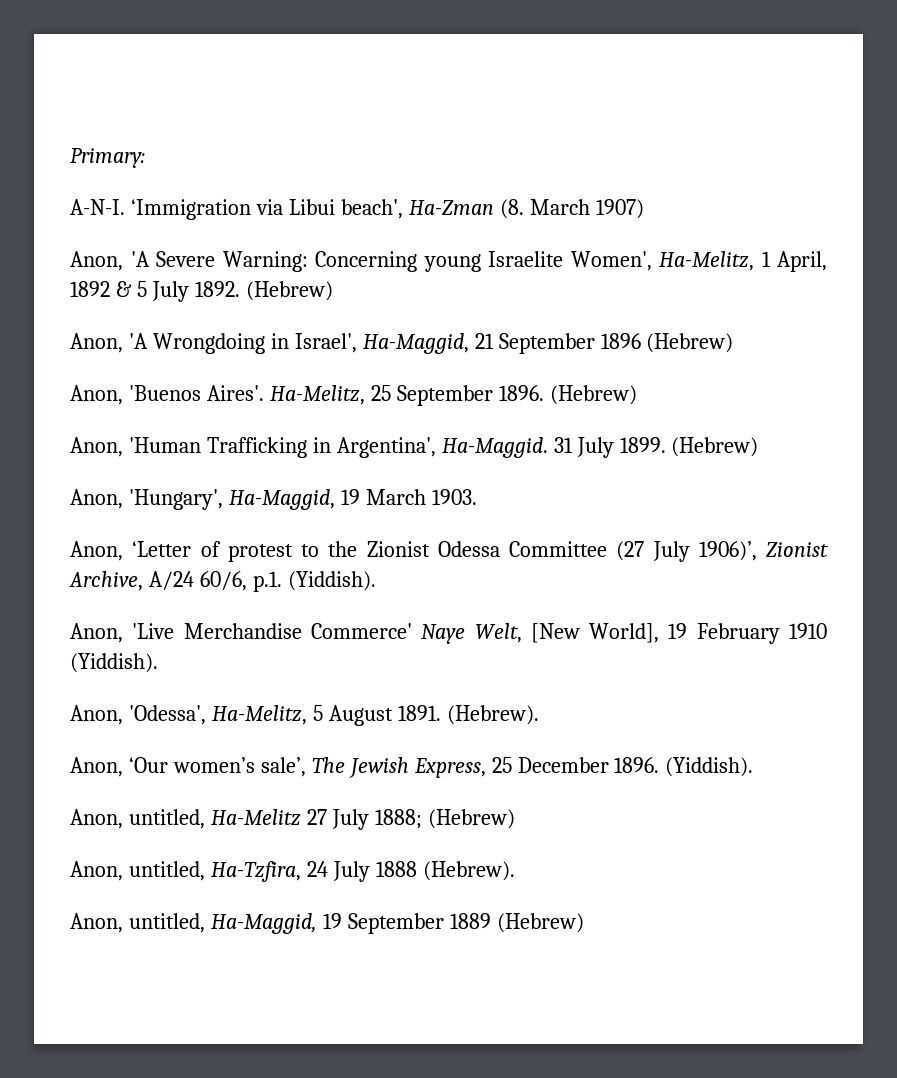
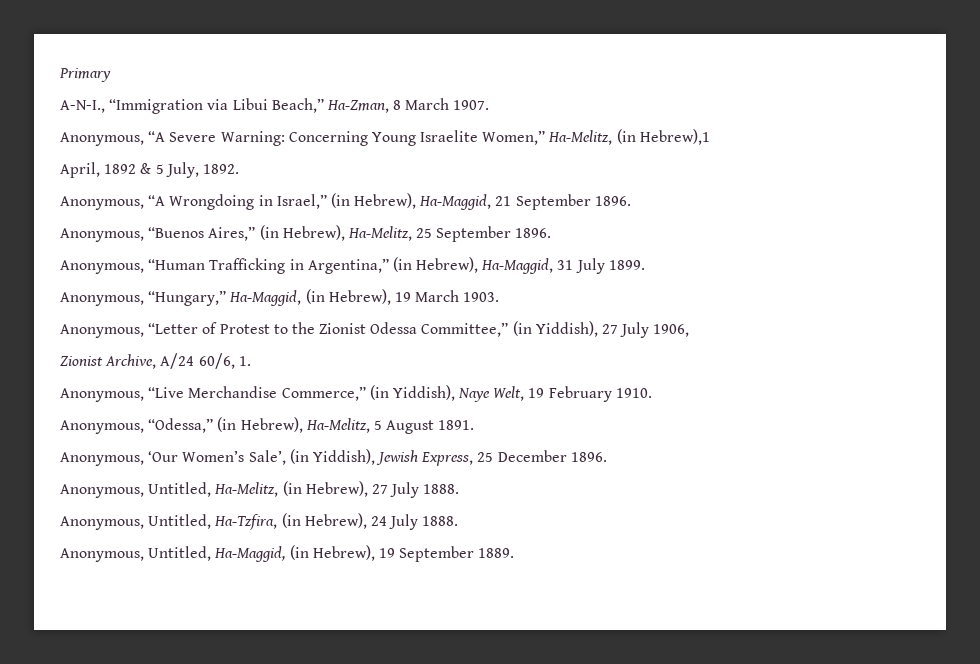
- Primary:
- A-N-I. ‘Immigration via Libui beach', Ha-Zman (8. March 1907)
- Anon, 'A Severe Warning: Concerning young Israelite Women', Ha-Melitz, 1 April, 1892 & 5 July 1892. (Hebrew)
- Anon, 'A Wrongdoing in Israel', Ha-Maggid, 21 September 1896 (Hebrew)
- Anon, 'Buenos Aires'. Ha-Melitz, 25 September 1896. (Hebrew)
- Anon, 'Human Trafficking in Argentina', Ha-Maggid. 31 July 1899. (Hebrew)
- Anon, 'Hungary', Ha-Maggid, 19 March 1903.
- Anon, ‘Letter of protest to the Zionist Odessa Committee (27 July 1906)’, Zionist Archive, A/24 60/6, p.1. (Yiddish).
- Anon, 'Live Merchandise Commerce' Naye Welt, [New World], 19 February 1910 (Yiddish).
- Anon, 'Odessa', Ha-Melitz, 5 August 1891. (Hebrew).
- Anon, ‘Our women’s sale’, The Jewish Express, 25 December 1896. (Yiddish).
- Anon, untitled, Ha-Melitz 27 July 1888; (Hebrew)
- Anon, untitled, Ha-Tzfira, 24 July 1888 (Hebrew).
- Anon, untitled, Ha-Maggid, 19 September 1889 (Hebrew)
+ Primary
+ A-N-I., “Immigration via Libui Beach,” Ha-Zman, 8 March 1907.
+ Anonymous, “A Severe Warning: Concerning Young Israelite Women,” Ha-Melitz, (in Hebrew),1
+ April, 1892 & 5 July, 1892.
+ Anonymous, “A Wrongdoing in Israel,” (in Hebrew), Ha-Maggid, 21 September 1896.
+ Anonymous, “Buenos Aires,” (in Hebrew), Ha-Melitz, 25 September 1896.
+ Anonymous, “Human Trafficking in Argentina,” (in Hebrew), Ha-Maggid, 31 July 1899.
+ Anonymous, “Hungary,” Ha-Maggid, (in Hebrew), 19 March 1903.
+ Anonymous, “Letter of Protest to the Zionist Odessa Committee,” (in Yiddish), 27 July 1906,
+ Zionist Archive, A/24 60/6, 1.
+ Anonymous, “Live Merchandise Commerce,” (in Yiddish), Naye Welt, 19 February 1910.
+ Anonymous, “Odessa,” (in Hebrew), Ha-Melitz, 5 August 1891.
+ Anonymous, ‘Our Women’s Sale’, (in Yiddish), Jewish Express, 25 December 1896.
+ Anonymous, Untitled, Ha-Melitz, (in Hebrew), 27 July 1888.
+ Anonymous, Untitled, Ha-Tzfira, (in Hebrew), 24 July 1888.
+ Anonymous, Untitled, Ha-Maggid, (in Hebrew), 19 September 1889.

